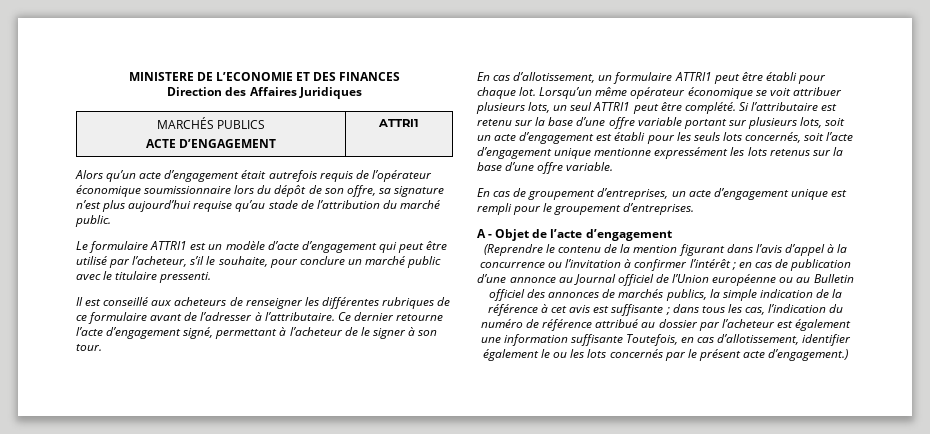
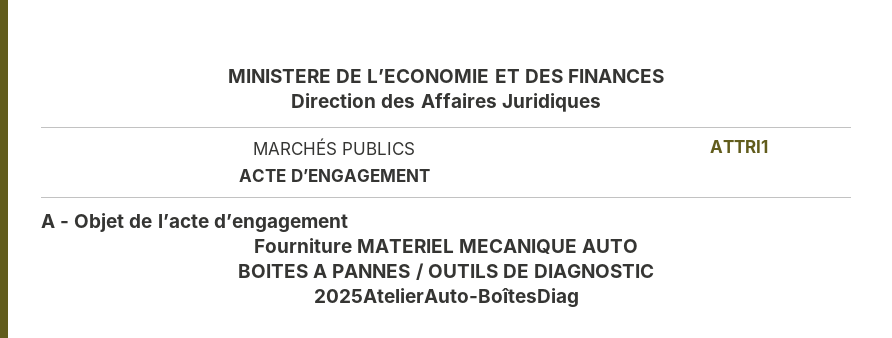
- Alors qu’un acte d’engagement était autrefois requis de l’opérateur économique soumissionnaire lors du dépôt de son offre, sa signature n’est plus aujourd’hui requise qu’au stade de l’attribution du marché public.
- Le formulaire ATTRI1 est un modèle d’acte d’engagement qui peut être utilisé par l’acheteur, s’il le souhaite, pour conclure un marché public avec le titulaire pressenti.
- Il est conseillé aux acheteurs de renseigner les différentes rubriques de ce formulaire avant de l’adresser à l’attributaire. Ce dernier retourne l’acte d’engagement signé, permettant à l’acheteur de le signer à son tour.
- En cas d’allotissement, un formulaire ATTRI1 peut être établi pour chaque lot. Lorsqu’un même opérateur économique se voit attribuer plusieurs lots, un seul ATTRI1 peut être complété. Si l’attributaire est retenu sur la base d’une offre variable portant sur plusieurs lots, soit un acte d’engagement est établi pour les seuls lots concernés, soit l’acte d’engagement unique mentionne expressément les lots retenus sur la base d’une offre variable.
- En cas de groupement d’entreprises, un acte d’engagement unique est rempli pour le groupement d’entreprises.
- (Reprendre le contenu de la mention figurant dans l’avis d’appel à la concurrence ou l’invitation à confirmer l’intérêt ; en cas de publication d’une annonce au Journal officiel de l’Union européenne ou au Bulletin officiel des annonces de marchés publics, la simple indication de la référence à cet avis est suffisante ; dans tous les cas, l’indication du numéro de référence attribué au dossier par l’acheteur est également une information suffisante Toutefois, en cas d’allotissement, identifier également le ou les lots concernés par le présent acte d’engagement.)
+ Fourniture MATERIEL MECANIQUE AUTO
+ BOITES A PANNES / OUTILS DE DIAGNOSTIC
+ 2025AtelierAuto-BoîtesDiag

